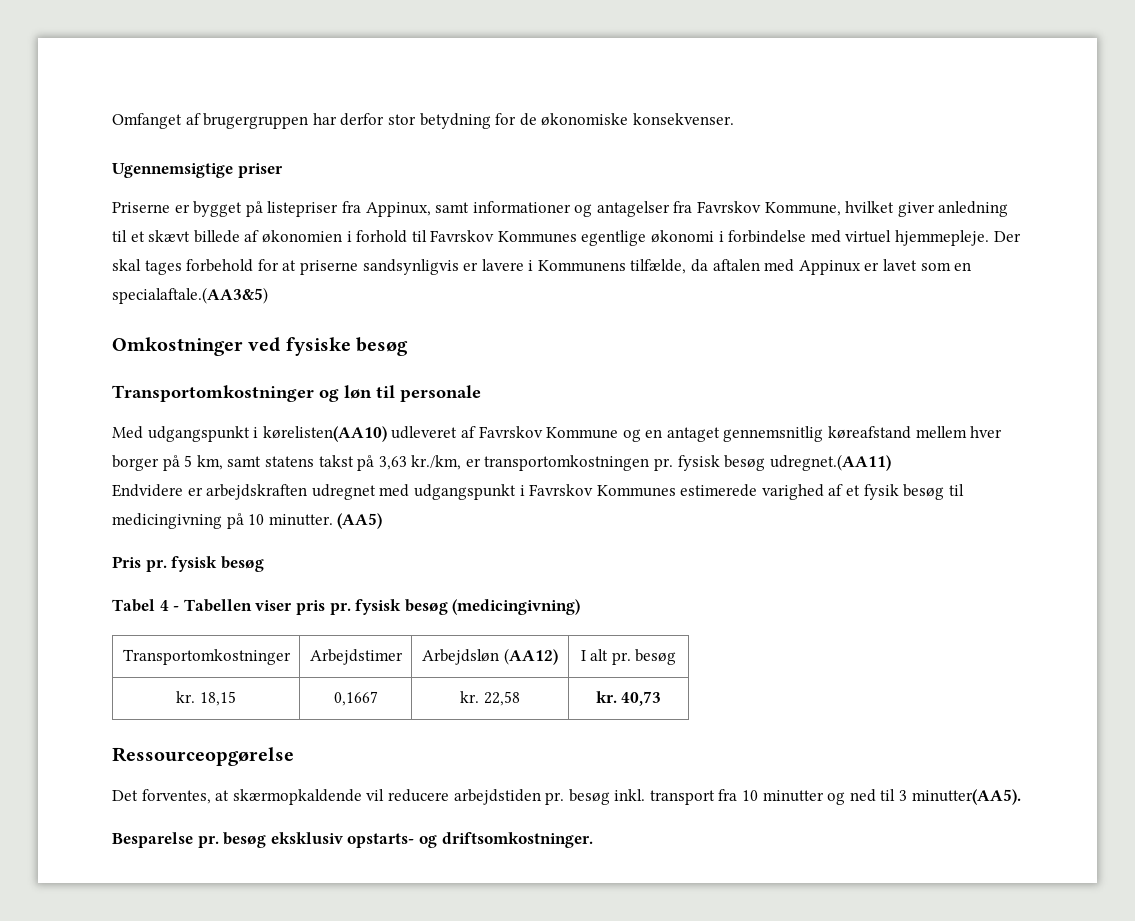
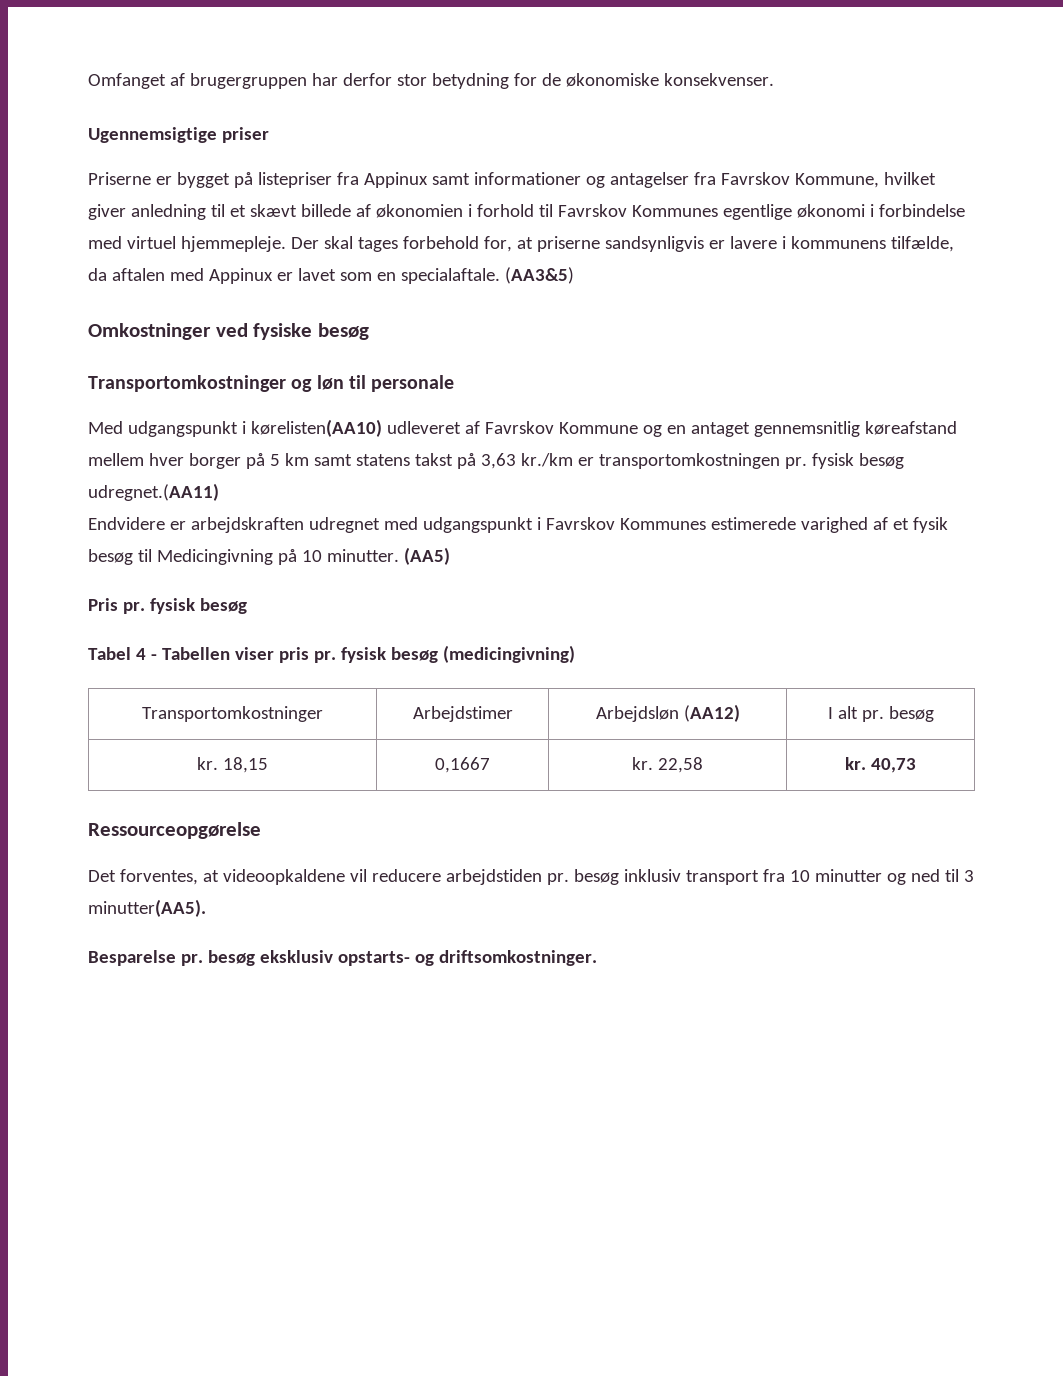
- Priserne er bygget på listepriser fra Appinux, samt informationer og antagelser fra Favrskov Kommune, hvilket giver anledning til et skævt billede af økonomien i forhold til Favrskov Kommunes egentlige økonomi i forbindelse med virtuel hjemmepleje.
+ Priserne er bygget på listepriser fra Appinux samt informationer og antagelser fra Favrskov Kommune, hvilket giver anledning til et skævt billede af økonomien i forhold til Favrskov Kommunes egentlige økonomi i forbindelse med virtuel hjemmepleje.
- Der skal tages forbehold for at priserne sandsynligvis er lavere i Kommunens tilfælde, da aftalen med Appinux er lavet som en specialaftale.(AA3&5)
+ Der skal tages forbehold for, at priserne sandsynligvis er lavere i kommunens tilfælde, da aftalen med Appinux er lavet som en specialaftale. (AA3&5)
- Med udgangspunkt i kørelisten(AA10) udleveret af Favrskov Kommune og en antaget gennemsnitlig køreafstand mellem hver borger på 5 km, samt statens takst på 3,63 kr./km, er transportomkostningen pr. fysisk besøg udregnet.(AA11)
+ Med udgangspunkt i kørelisten(AA10) udleveret af Favrskov Kommune og en antaget gennemsnitlig køreafstand mellem hver borger på 5 km samt statens takst på 3,63 kr./km er transportomkostningen pr. fysisk besøg udregnet.(AA11)
- Endvidere er arbejdskraften udregnet med udgangspunkt i Favrskov Kommunes estimerede varighed af et fysik besøg til medicingivning på 10 minutter.
+ Endvidere er arbejdskraften udregnet med udgangspunkt i Favrskov Kommunes estimerede varighed af et fysik besøg til Medicingivning på 10 minutter.
- Det forventes, at skærmopkaldende vil reducere arbejdstiden pr. besøg inkl. transport fra 10 minutter og ned til 3 minutter(AA5).
+ Det forventes, at videoopkaldene vil reducere arbejdstiden pr. besøg inklusiv transport fra 10 minutter og ned til 3 minutter(AA5).

